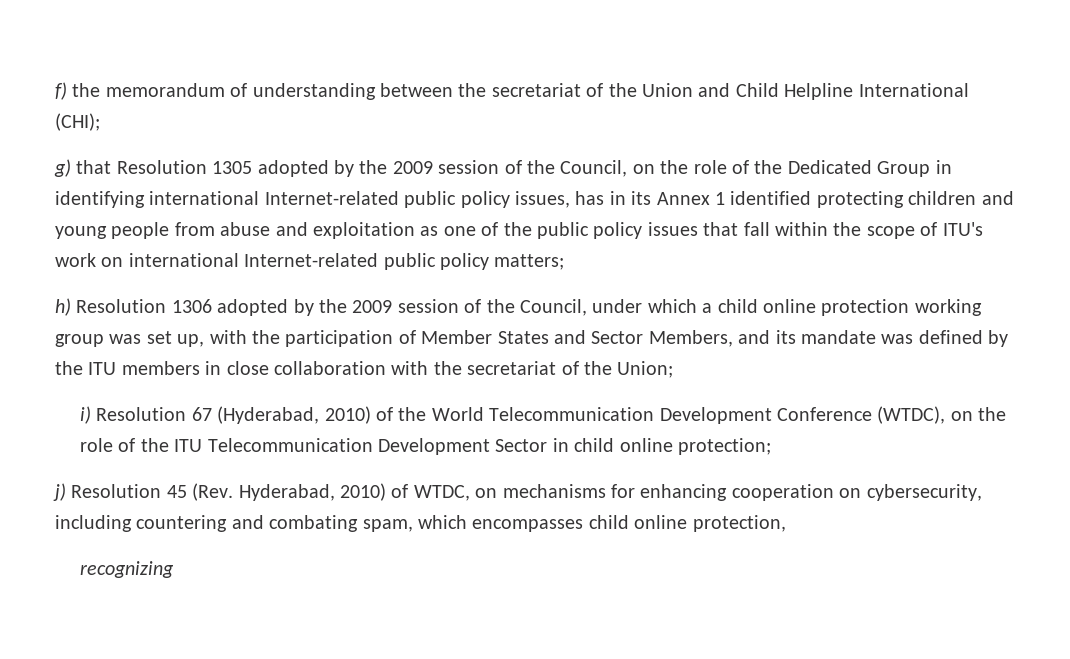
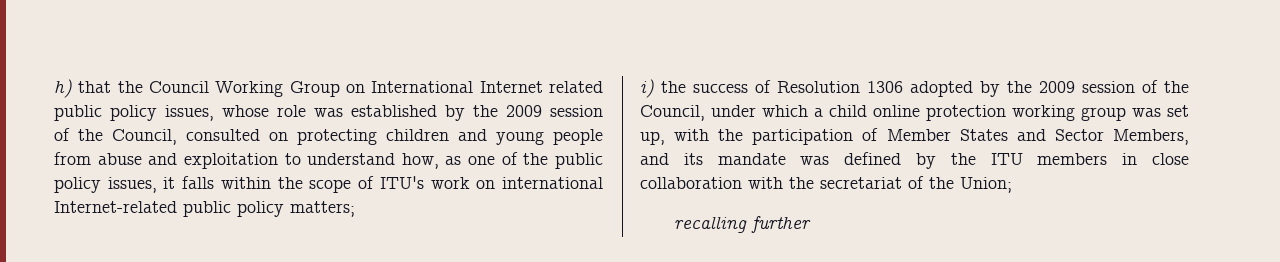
- f) the memorandum of understanding between the secretariat of the Union and Child Helpline International (CHI);
- g) that Resolution 1305 adopted by the 2009 session of the Council, on the role of the Dedicated Group in identifying international Internet-related public policy issues, has in its Annex 1 identified protecting children and young people from abuse and exploitation as one of the public policy issues that fall within the scope of ITU's work on international Internet-related public policy matters;
+ h) that the Council Working Group on International Internet related public policy issues, whose role was established by the 2009 session of the Council, consulted on protecting children and young people from abuse and exploitation to understand how, as one of the public policy issues, it falls within the scope of ITU's work on international Internet-related public policy matters;
- h) Resolution 1306 adopted by the 2009 session of the Council, under which a child online protection working group was set up, with the participation of Member States and Sector Members, and its mandate was defined by the ITU members in close collaboration with the secretariat of the Union;
+ i) the success of Resolution 1306 adopted by the 2009 session of the Council, under which a child online protection working group was set up, with the participation of Member States and Sector Members, and its mandate was defined by the ITU members in close collaboration with the secretariat of the Union;
- i) Resolution 67 (Hyderabad, 2010) of the World Telecommunication Development Conference (WTDC), on the role of the ITU Telecommunication Development Sector in child online protection;
- j) Resolution 45 (Rev. Hyderabad, 2010) of WTDC, on mechanisms for enhancing cooperation on cybersecurity, including countering and combating spam, which encompasses child online protection,
- recognizing
+ recalling further

